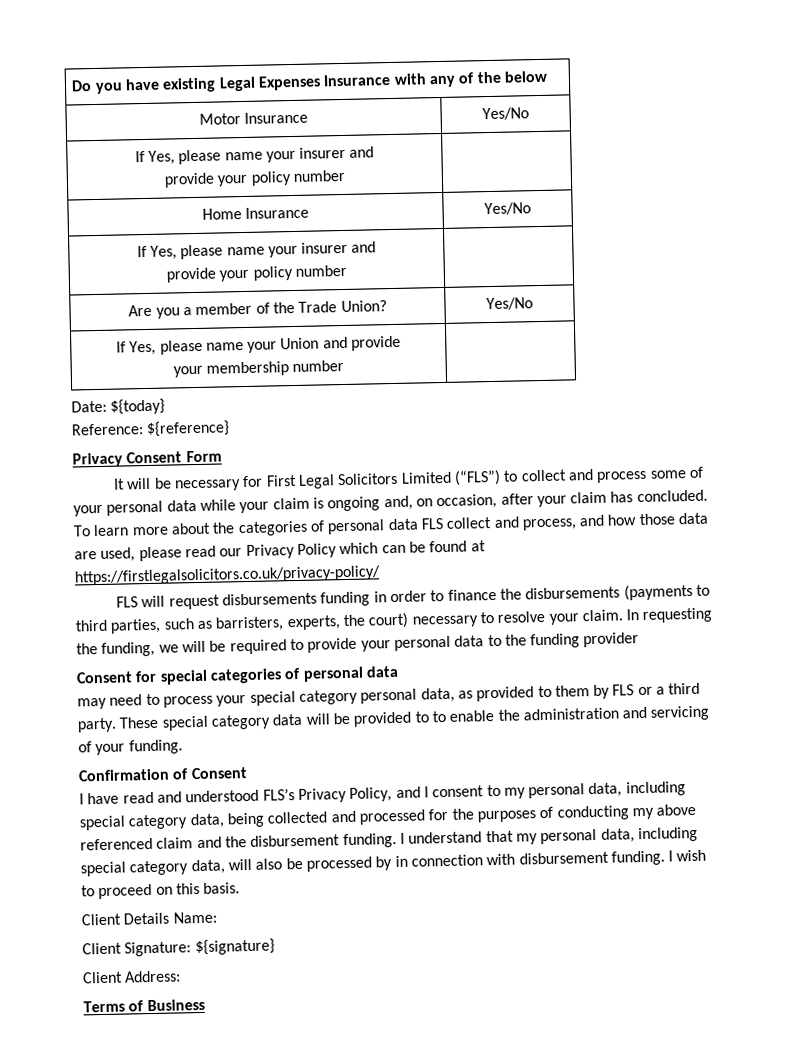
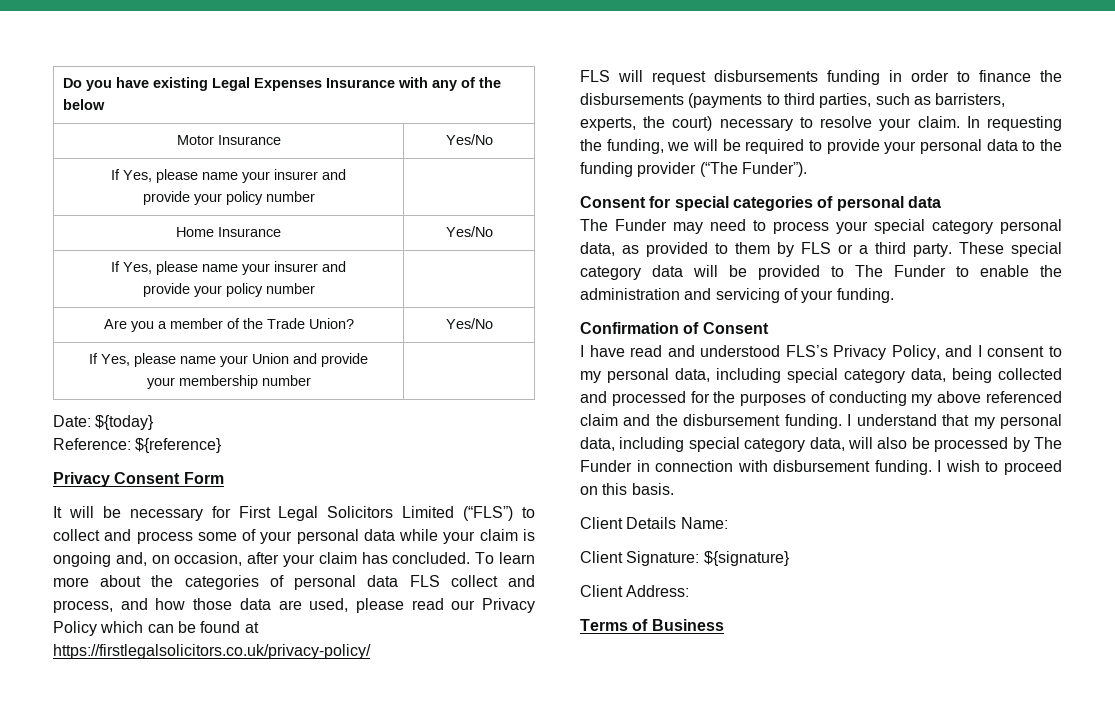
- In requesting the funding, we will be required to provide your personal data to the funding provider
+ In requesting the funding, we will be required to provide your personal data to the funding provider (“The Funder”).
- may need to process your special category personal data, as provided to them by FLS or a third party.
+ The Funder may need to process your special category personal data, as provided to them by FLS or a third party.
- These special category data will be provided to to enable the administration and servicing of your funding.
+ These special category data will be provided to The Funder to enable the administration and servicing of your funding.
- I understand that my personal data, including special category data, will also be processed by in connection with disbursement funding.
+ I understand that my personal data, including special category data, will also be processed by The Funder in connection with disbursement funding.

